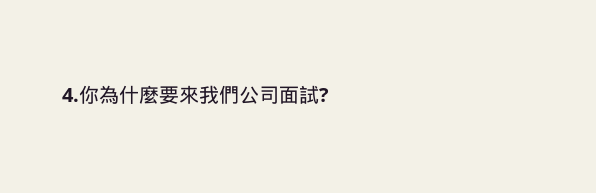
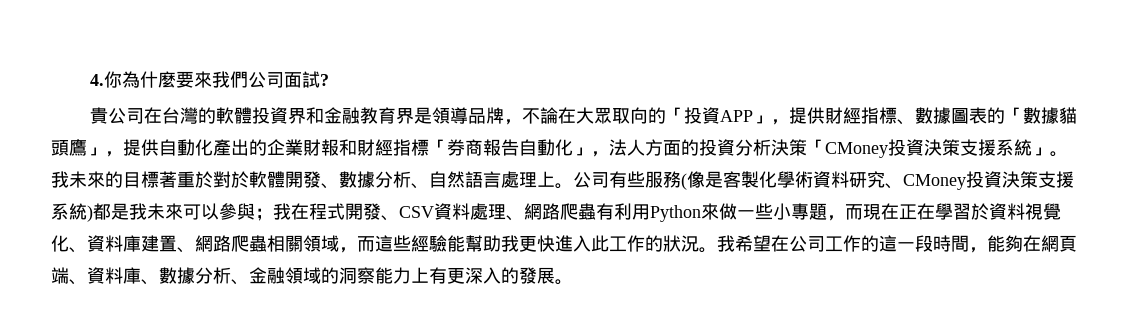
+ 貴公司在台灣的軟體投資界和金融教育界是領導品牌，不論在大眾取向的「投資APP」，提供財經指標、數據圖表的「數據貓頭鷹」，提供自動化產出的企業財報和財經指標「券商報告自動化」，法人方面的投資分析決策「CMoney投資決策支援系統」。我未來的目標著重於對於軟體開發、數據分析、自然語言處理上。公司有些服務(像是客製化學術資料研究、CMoney投資決策支援系統)都是我未來可以參與；我在程式開發、CSV資料處理、網路爬蟲有利用Python來做一些小專題，而現在正在學習於資料視覺化、資料庫建置、網路爬蟲相關領域，而這些經驗能幫助我更快進入此工作的狀況。我希望在公司工作的這一段時間，能夠在網頁端、資料庫、數據分析、金融領域的洞察能力上有更深入的發展。

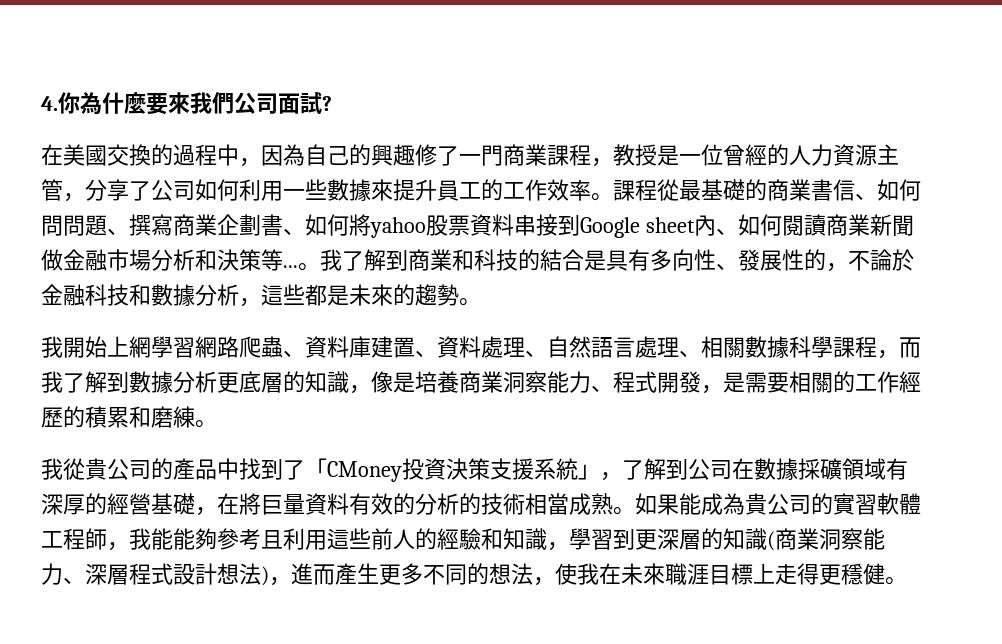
- 貴公司在台灣的軟體投資界和金融教育界是領導品牌，不論在大眾取向的「投資APP」，提供財經指標、數據圖表的「數據貓頭鷹」，提供自動化產出的企業財報和財經指標「券商報告自動化」，法人方面的投資分析決策「CMoney投資決策支援系統」。我未來的目標著重於對於軟體開發、數據分析、自然語言處理上。公司有些服務(像是客製化學術資料研究、CMoney投資決策支援系統)都是我未來可以參與；我在程式開發、CSV資料處理、網路爬蟲有利用Python來做一些小專題，而現在正在學習於資料視覺化、資料庫建置、網路爬蟲相關領域，而這些經驗能幫助我更快進入此工作的狀況。我希望在公司工作的這一段時間，能夠在網頁端、資料庫、數據分析、金融領域的洞察能力上有更深入的發展。
+ 在美國交換的過程中，因為自己的興趣修了一門商業課程，教授是一位曾經的人力資源主管，分享了公司如何利用一些數據來提升員工的工作效率。課程從最基礎的商業書信、如何問問題、撰寫商業企劃書、如何將yahoo股票資料串接到Google sheet內、如何閱讀商業新聞做金融市場分析和決策等...。我了解到商業和科技的結合是具有多向性、發展性的，不論於金融科技和數據分析，這些都是未來的趨勢。
+ 我開始上網學習網路爬蟲、資料庫建置、資料處理、自然語言處理、相關數據科學課程，而我了解到數據分析更底層的知識，像是培養商業洞察能力、程式開發，是需要相關的工作經歷的積累和磨練。
+ 我從貴公司的產品中找到了「CMoney投資決策支援系統」，了解到公司在數據採礦領域有深厚的經營基礎，在將巨量資料有效的分析的技術相當成熟。如果能成為貴公司的實習軟體工程師，我能能夠參考且利用這些前人的經驗和知識，學習到更深層的知識(商業洞察能力、深層程式設計想法)，進而產生更多不同的想法，使我在未來職涯目標上走得更穩健。

